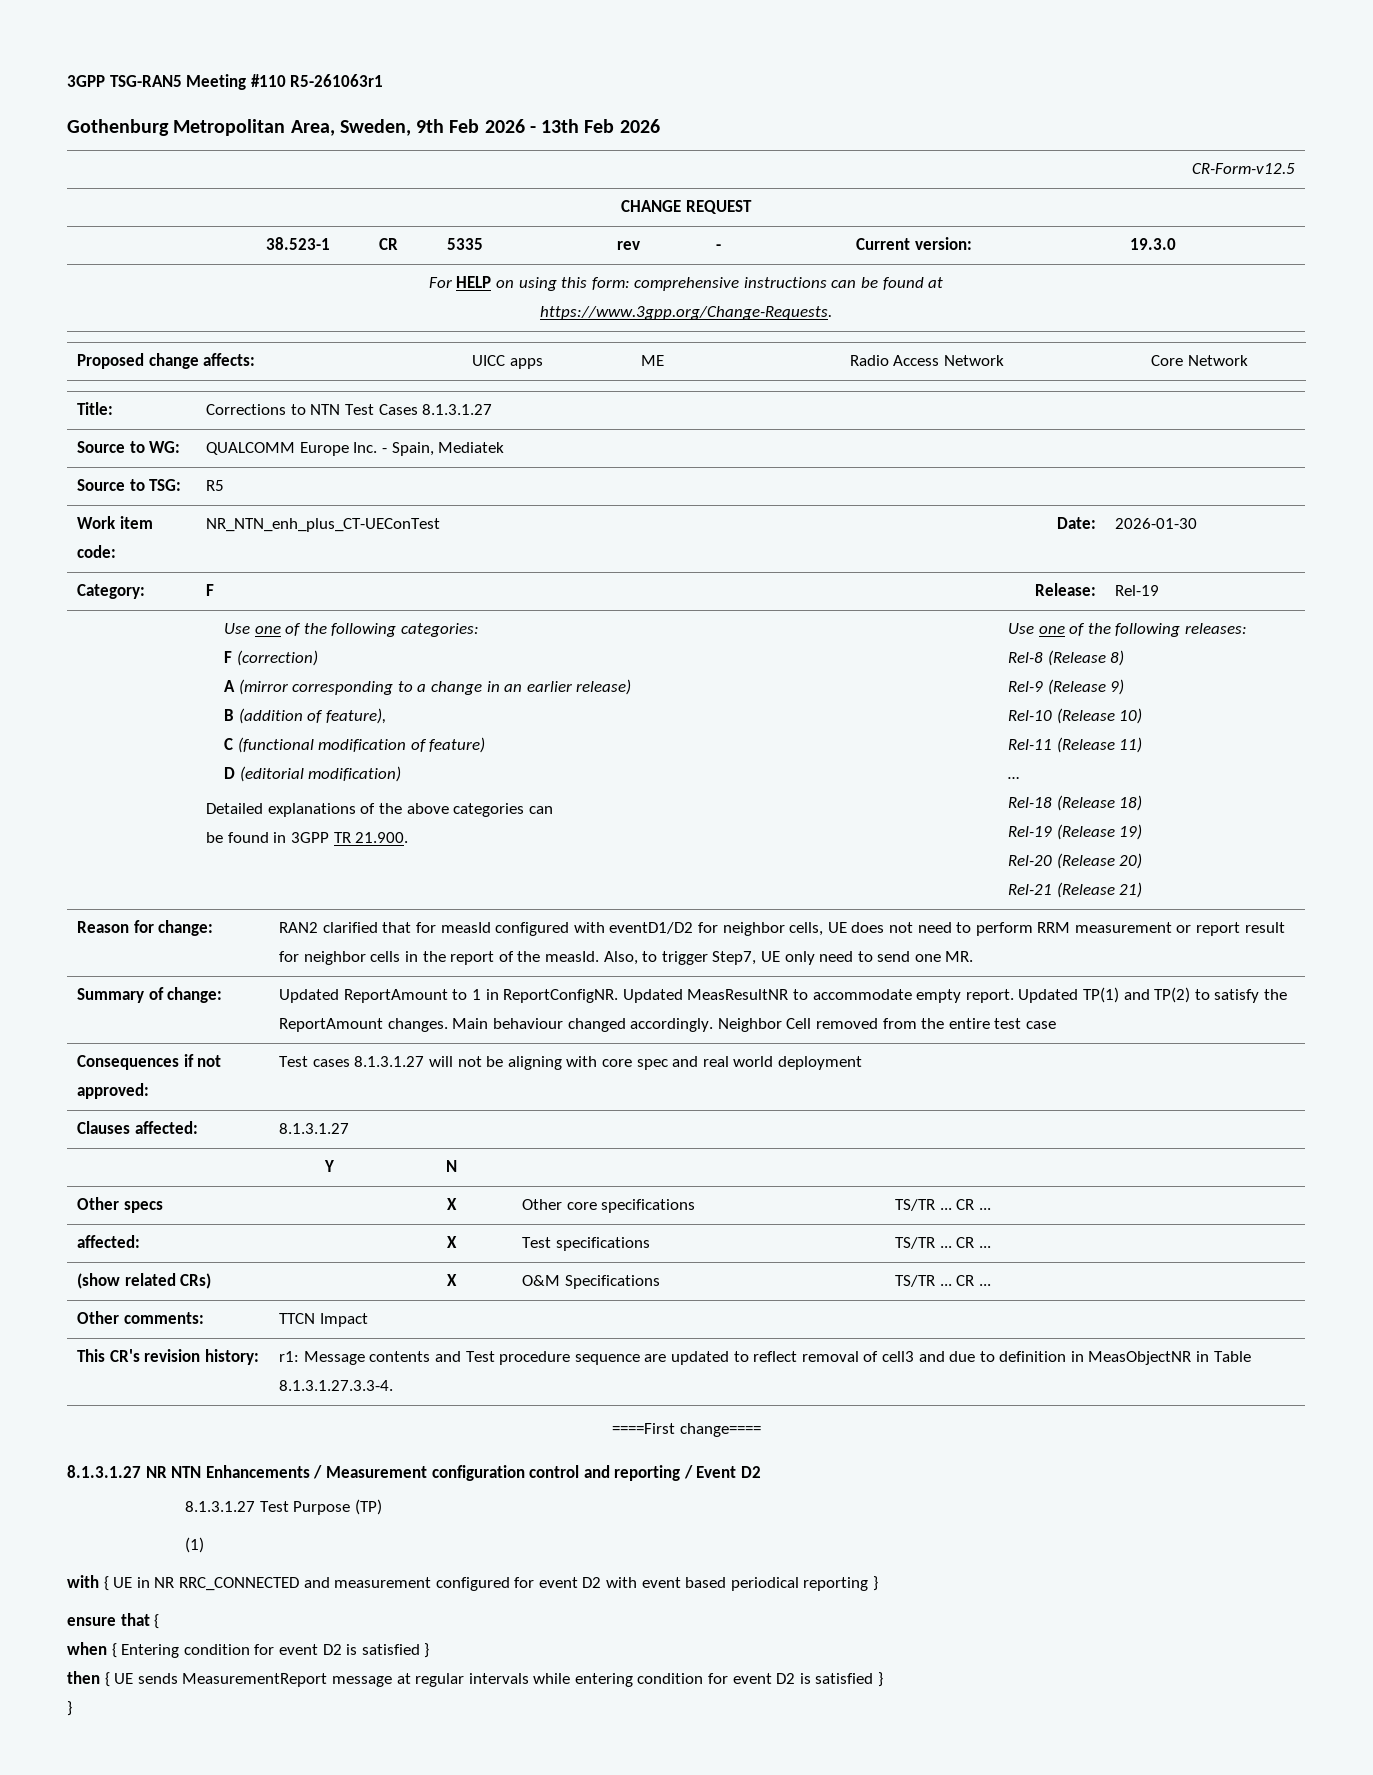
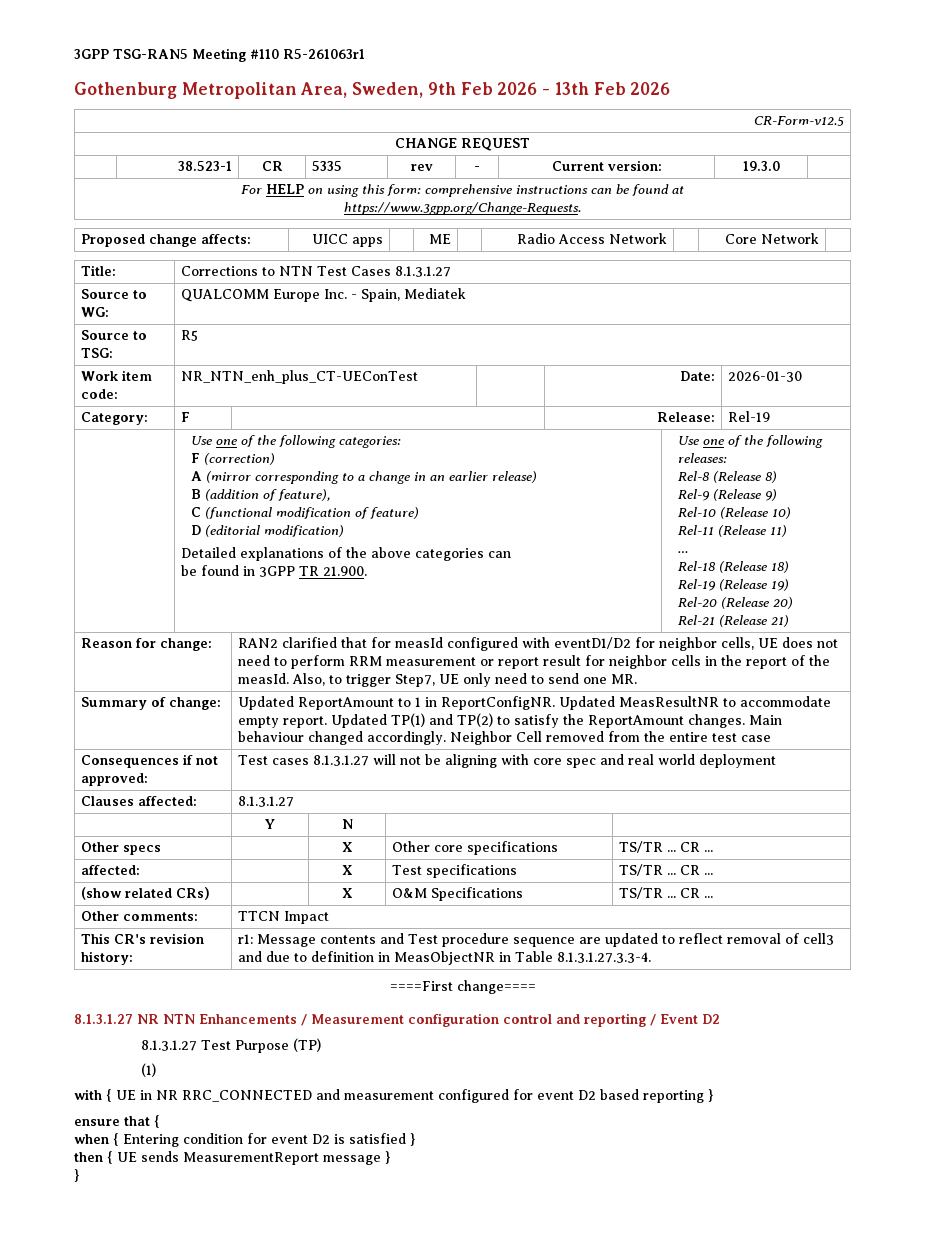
- with { UE in NR RRC_CONNECTED and measurement configured for event D2 with event based periodical reporting }
+ with { UE in NR RRC_CONNECTED and measurement configured for event D2 based reporting }
- then { UE sends MeasurementReport message at regular intervals while entering condition for event D2 is satisfied }
+ then { UE sends MeasurementReport message }

